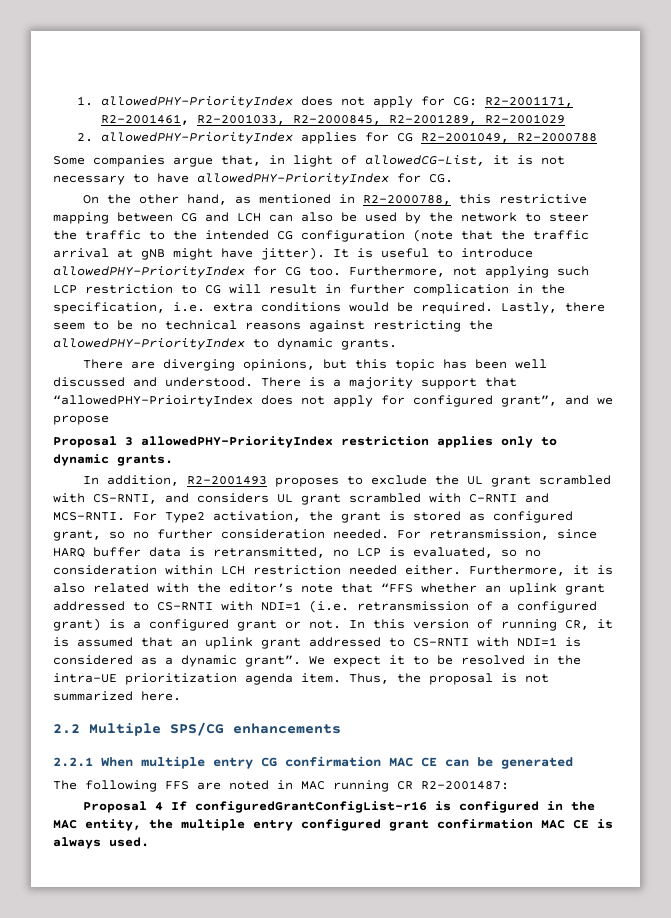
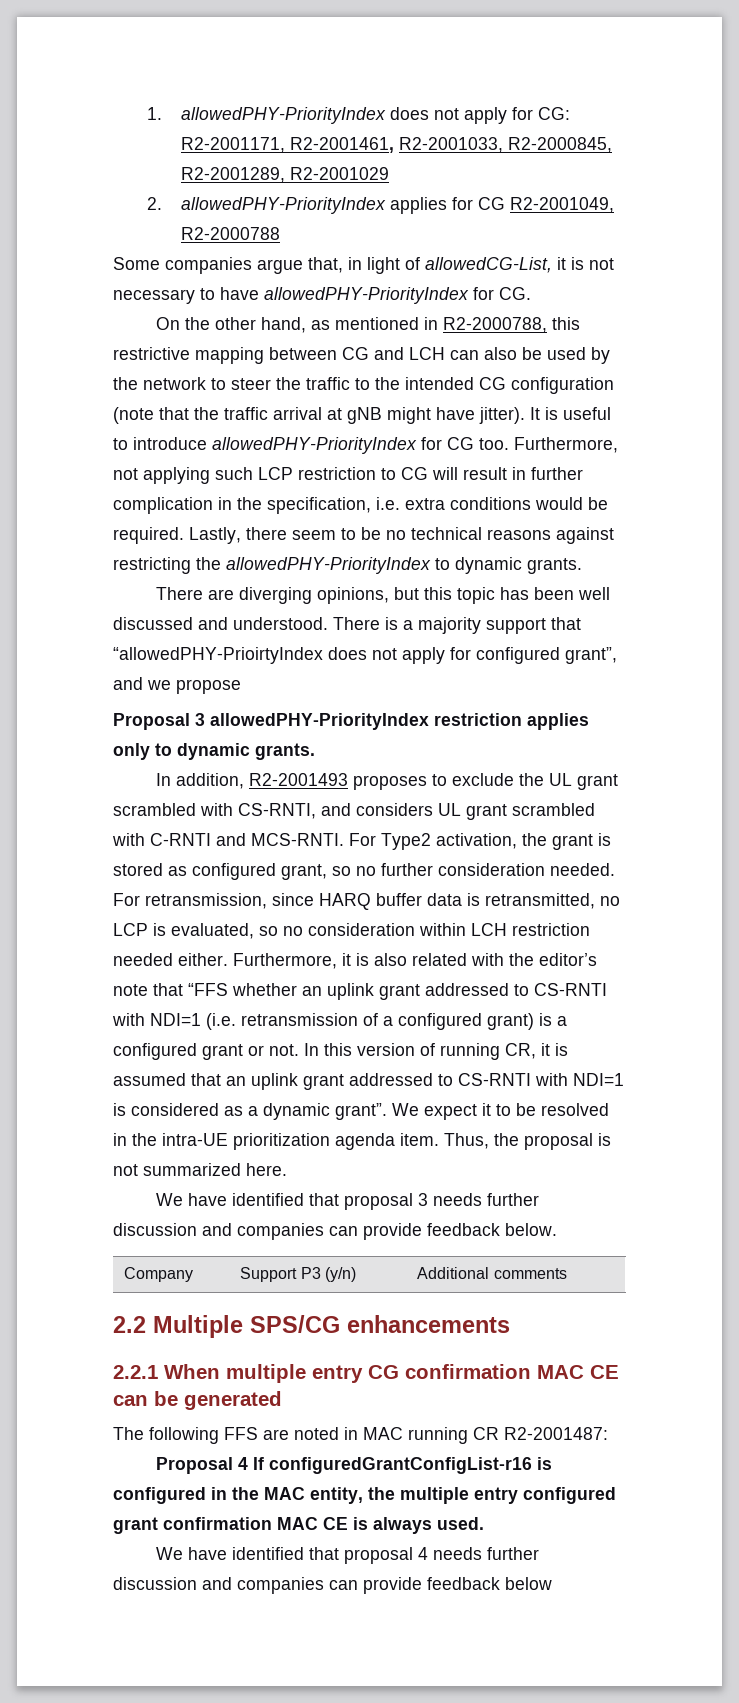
+ We have identified that proposal 3 needs further discussion and companies can provide feedback below.
+ Company | Support P3 (y/n) | Additional comments
+ We have identified that proposal 4 needs further discussion and companies can provide feedback below

